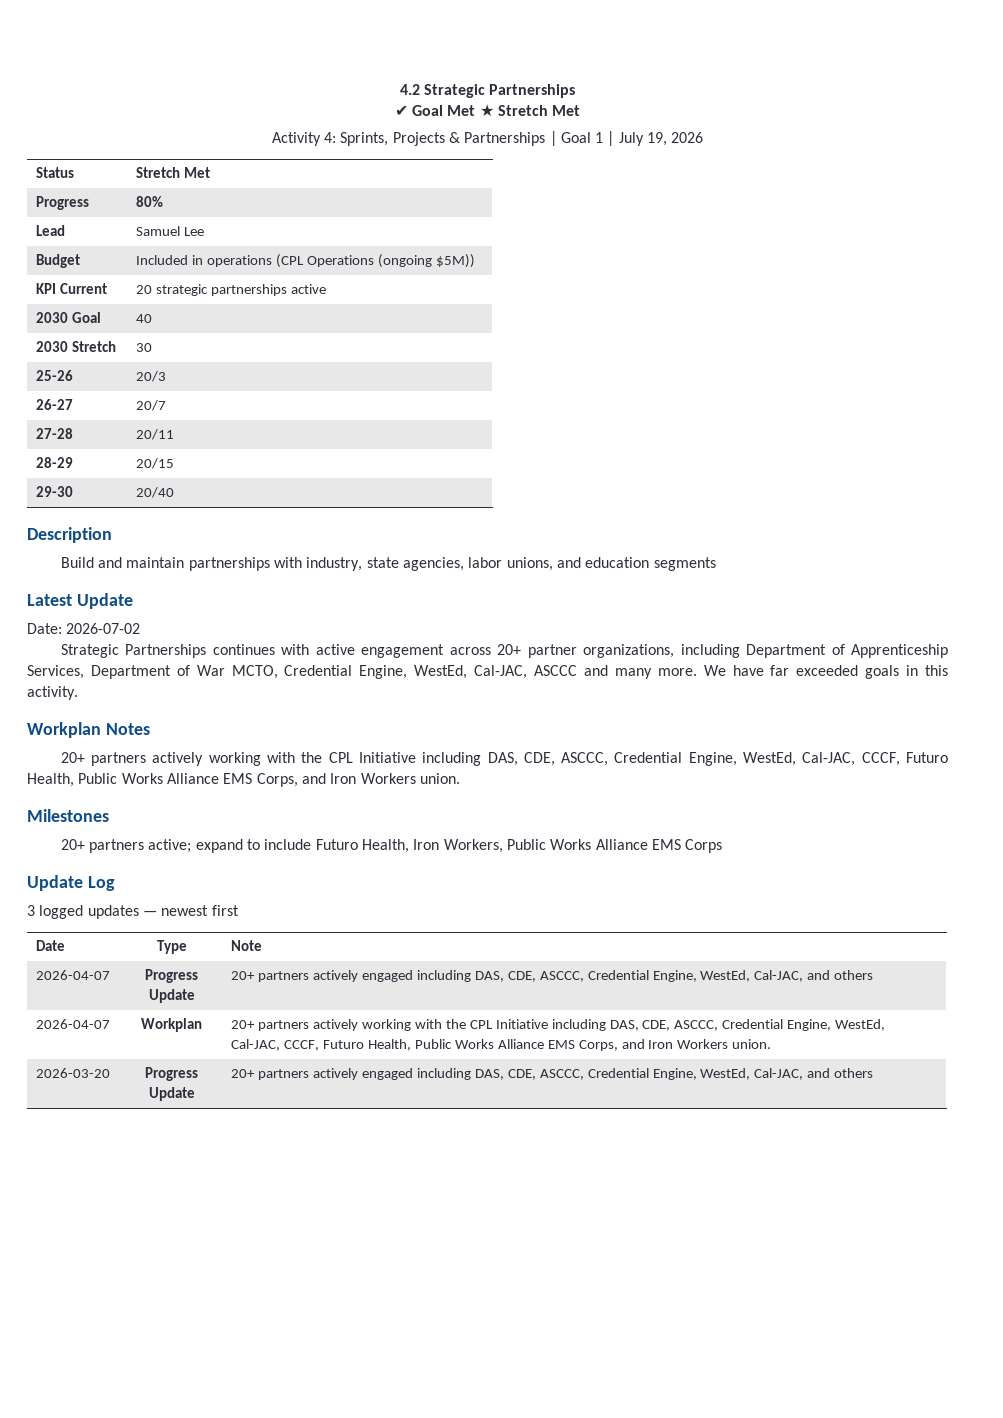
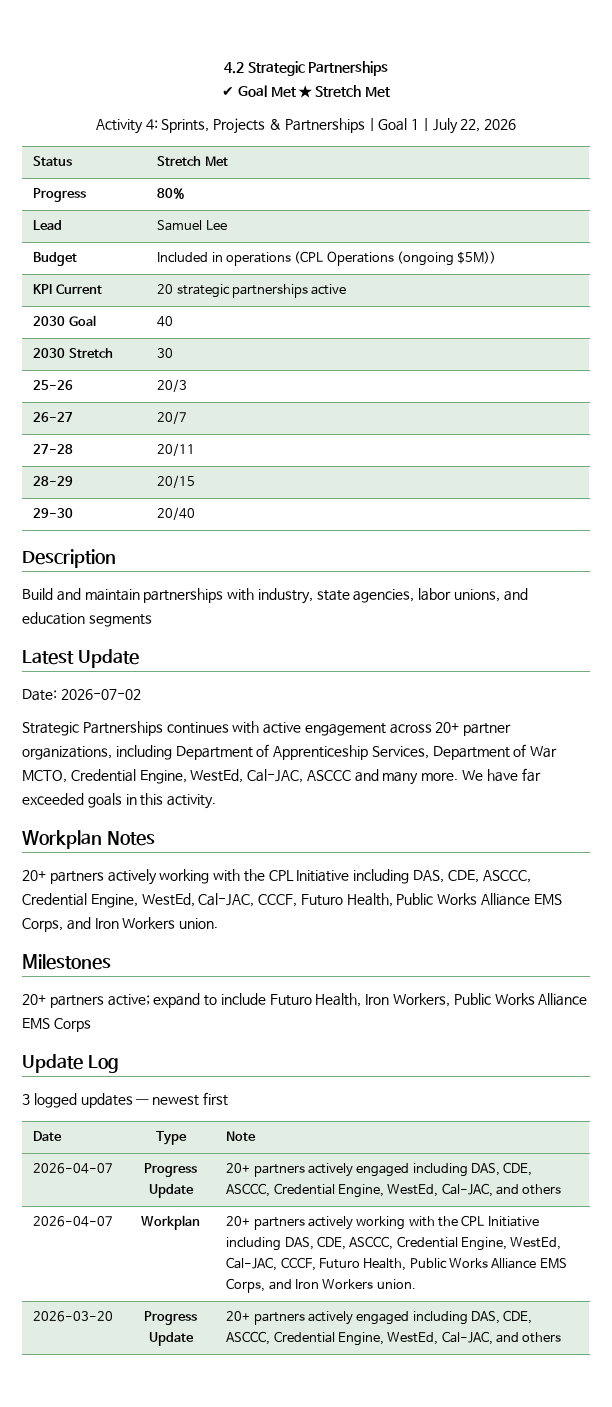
- Activity 4: Sprints, Projects & Partnerships | Goal 1 | July 19, 2026
+ Activity 4: Sprints, Projects & Partnerships | Goal 1 | July 22, 2026

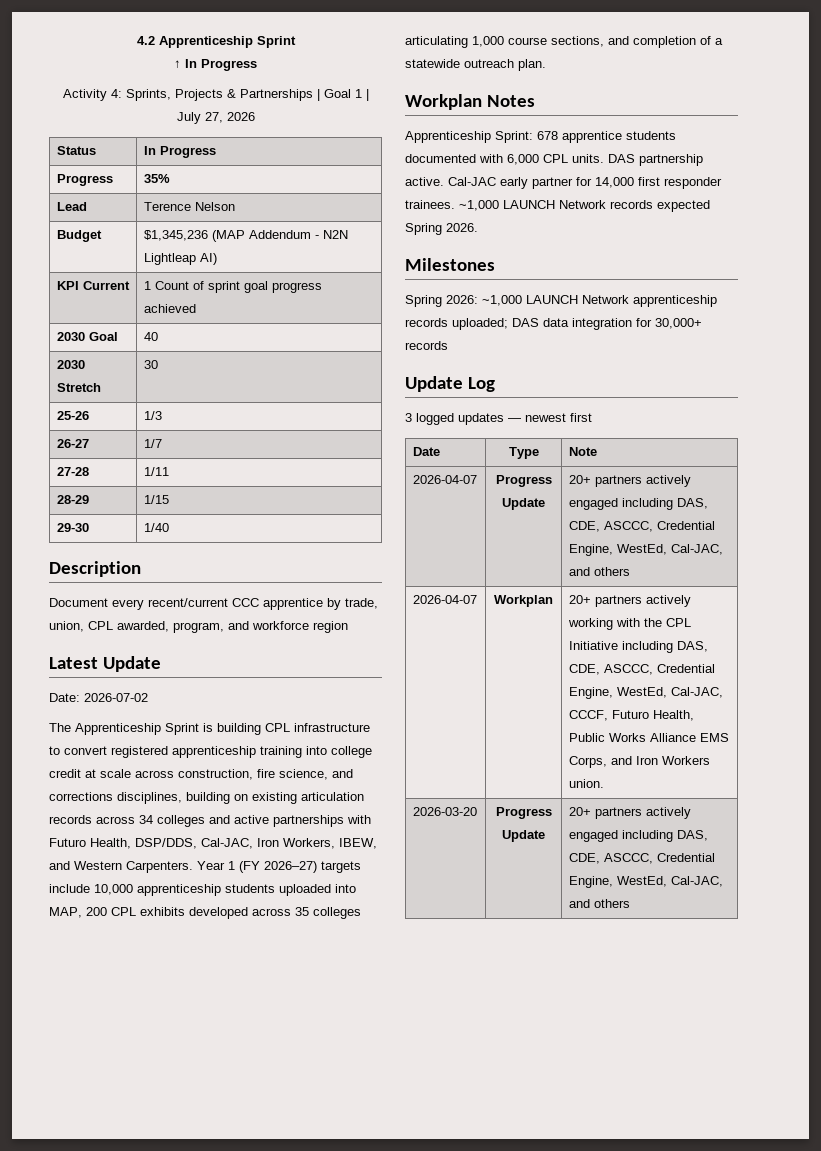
- 4.2 Strategic Partnerships
- ✔ Goal Met ★ Stretch Met
+ 4.2 Apprenticeship Sprint
+ ↑ In Progress
- Activity 4: Sprints, Projects & Partnerships | Goal 1 | July 22, 2026
+ Activity 4: Sprints, Projects & Partnerships | Goal 1 | July 27, 2026
- Status | Stretch Met
+ Status | In Progress
- Progress | 80%
+ Progress | 35%
- Lead | Samuel Lee
+ Lead | Terence Nelson
- Budget | Included in operations (CPL Operations (ongoing $5M))
- KPI Current | 20 strategic partnerships active
+ Budget | $1,345,236 (MAP Addendum - N2N Lightleap AI)
+ KPI Current | 1 Count of sprint goal progress achieved
- 25-26 | 20/3
+ 25-26 | 1/3
- 26-27 | 20/7
+ 26-27 | 1/7
- 27-28 | 20/11
+ 27-28 | 1/11
- 28-29 | 20/15
+ 28-29 | 1/15
- 29-30 | 20/40
+ 29-30 | 1/40
- Build and maintain partnerships with industry, state agencies, labor unions, and education segments
+ Document every recent/current CCC apprentice by trade, union, CPL awarded, program, and workforce region
  Latest Update
  Date: 2026-07-02
- Strategic Partnerships continues with active engagement across 20+ partner organizations, including Department of Apprenticeship Services, Department of War MCTO, Credential Engine, WestEd, Cal-JAC, ASCCC and many more. We have far exceeded goals in this activity.
+ The Apprenticeship Sprint is building CPL infrastructure to convert registered apprenticeship training into college credit at scale across construction, fire science, and corrections disciplines, building on existing articulation records across 34 colleges and active partnerships with Futuro Health, DSP/DDS, Cal-JAC, Iron Workers, IBEW, and Western Carpenters. Year 1 (FY 2026–27) targets include 10,000 apprenticeship students uploaded into MAP, 200 CPL exhibits developed across 35 colleges articulating 1,000 course sections, and completion of a statewide outreach plan.
  Workplan Notes
- 20+ partners actively working with the CPL Initiative including DAS, CDE, ASCCC, Credential Engine, WestEd, Cal-JAC, CCCF, Futuro Health, Public Works Alliance EMS Corps, and Iron Workers union.
+ Apprenticeship Sprint: 678 apprentice students documented with 6,000 CPL units. DAS partnership active. Cal-JAC early partner for 14,000 first responder trainees. ~1,000 LAUNCH Network records expected Spring 2026.
  Milestones
- 20+ partners active; expand to include Futuro Health, Iron Workers, Public Works Alliance EMS Corps
+ Spring 2026: ~1,000 LAUNCH Network apprenticeship records uploaded; DAS data integration for 30,000+ records

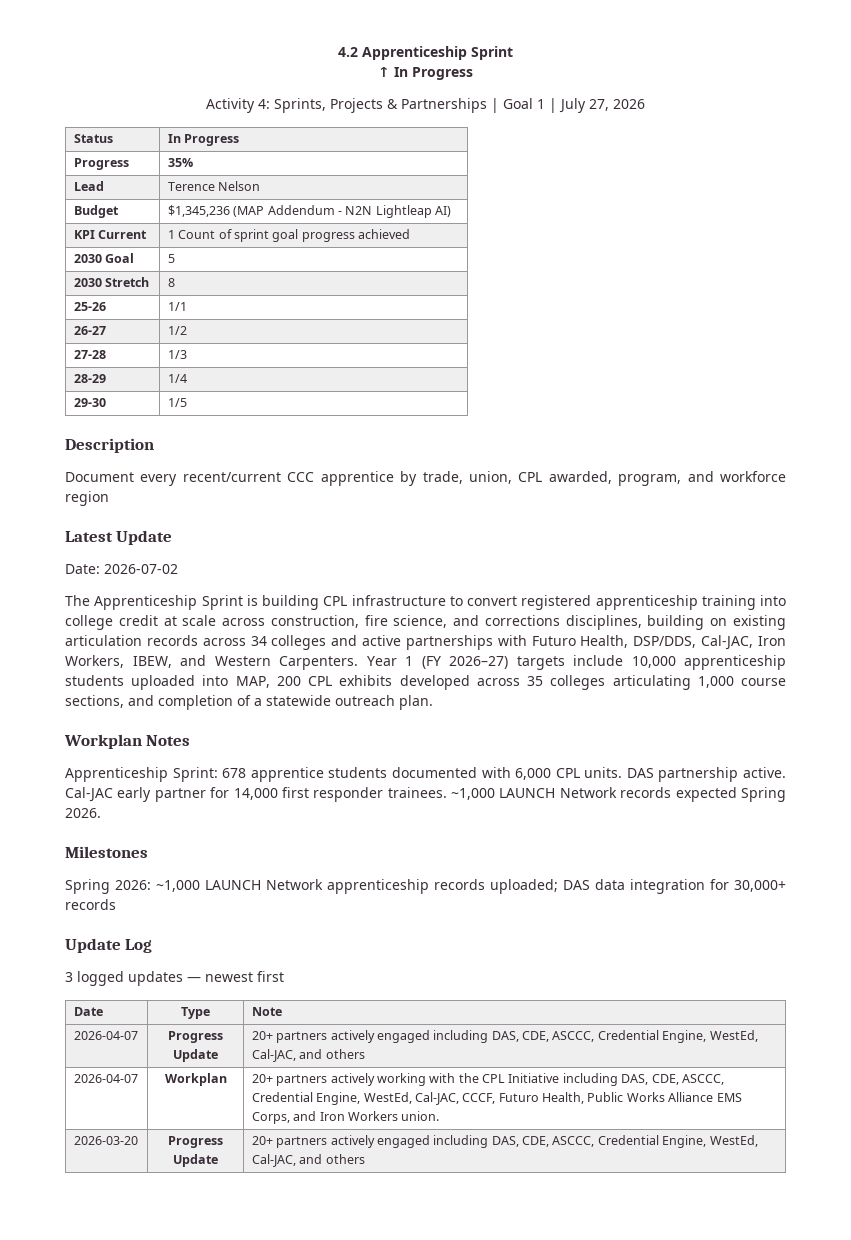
- 2030 Goal | 40
+ 2030 Goal | 5
- 2030 Stretch | 30
+ 2030 Stretch | 8
- 25-26 | 1/3
+ 25-26 | 1/1
- 26-27 | 1/7
+ 26-27 | 1/2
- 27-28 | 1/11
+ 27-28 | 1/3
- 28-29 | 1/15
+ 28-29 | 1/4
- 29-30 | 1/40
+ 29-30 | 1/5

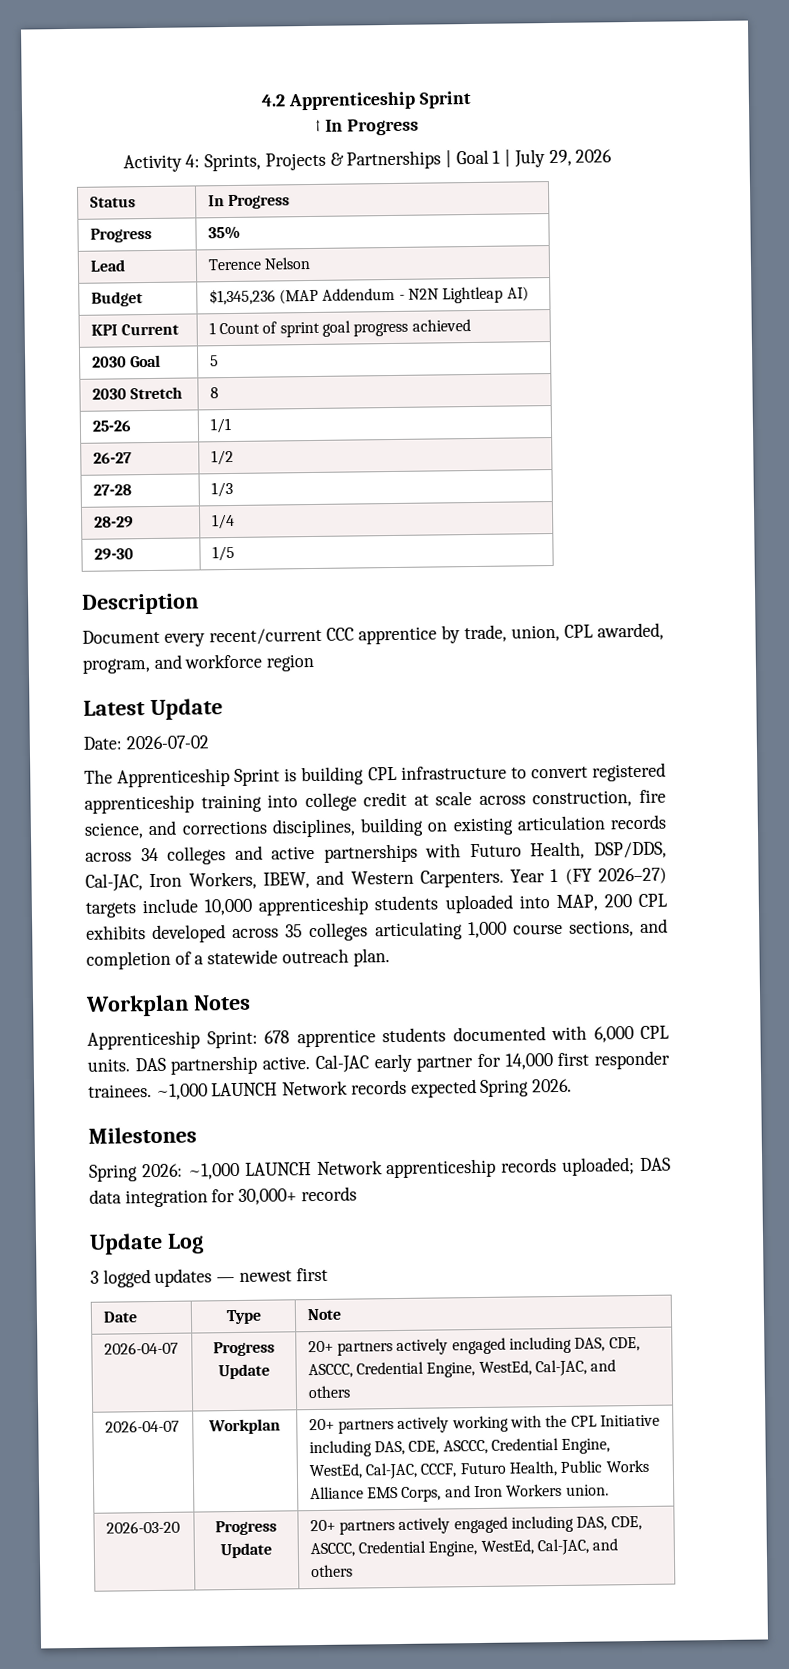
- Activity 4: Sprints, Projects & Partnerships | Goal 1 | July 27, 2026
+ Activity 4: Sprints, Projects & Partnerships | Goal 1 | July 29, 2026

